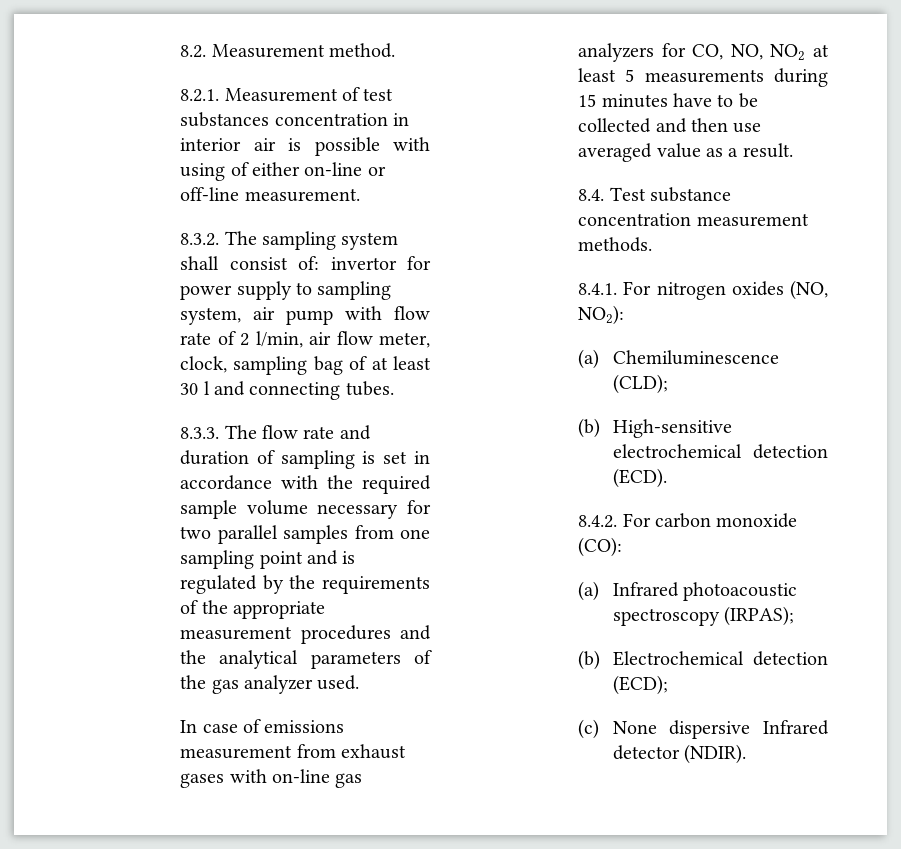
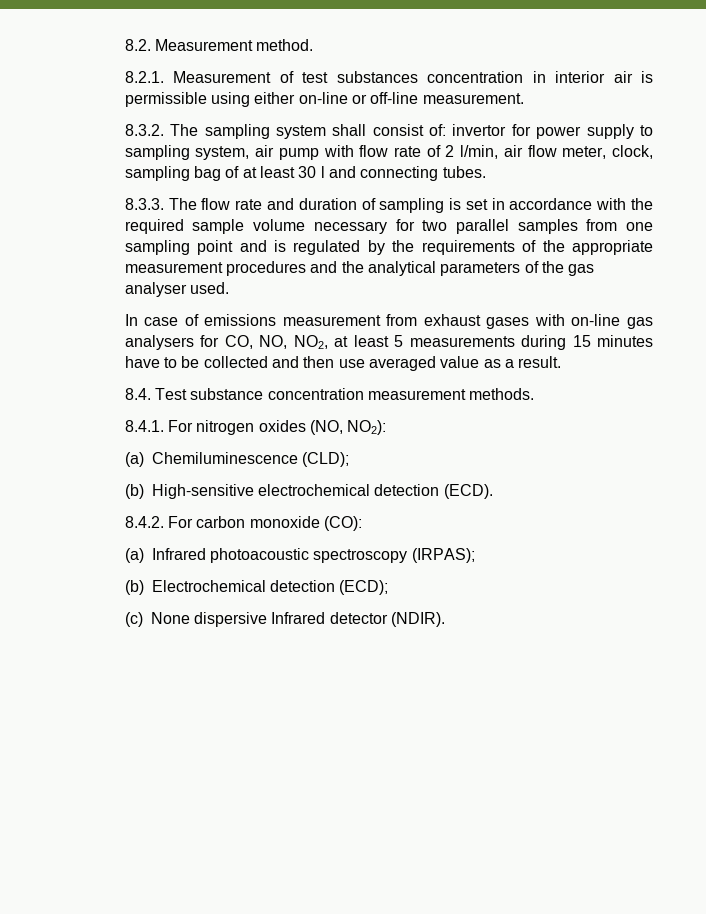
- 8.2.1. Measurement of test substances concentration in interior air is possible with using of either on-line or off-line measurement.
+ 8.2.1. Measurement of test substances concentration in interior air is permissible using either on-line or off-line measurement.
- 8.3.3. The flow rate and duration of sampling is set in accordance with the required sample volume necessary for two parallel samples from one sampling point and is regulated by the requirements of the appropriate measurement procedures and the analytical parameters of the gas analyzer used.
+ 8.3.3. The flow rate and duration of sampling is set in accordance with the required sample volume necessary for two parallel samples from one sampling point and is regulated by the requirements of the appropriate measurement procedures and the analytical parameters of the gas analyser used.
- In case of emissions measurement from exhaust gases with on-line gas analyzers for CO, NO, NO2 at least 5 measurements during 15 minutes have to be collected and then use averaged value as a result.
+ In case of emissions measurement from exhaust gases with on-line gas analysers for CO, NO, NO2, at least 5 measurements during 15 minutes have to be collected and then use averaged value as a result.

